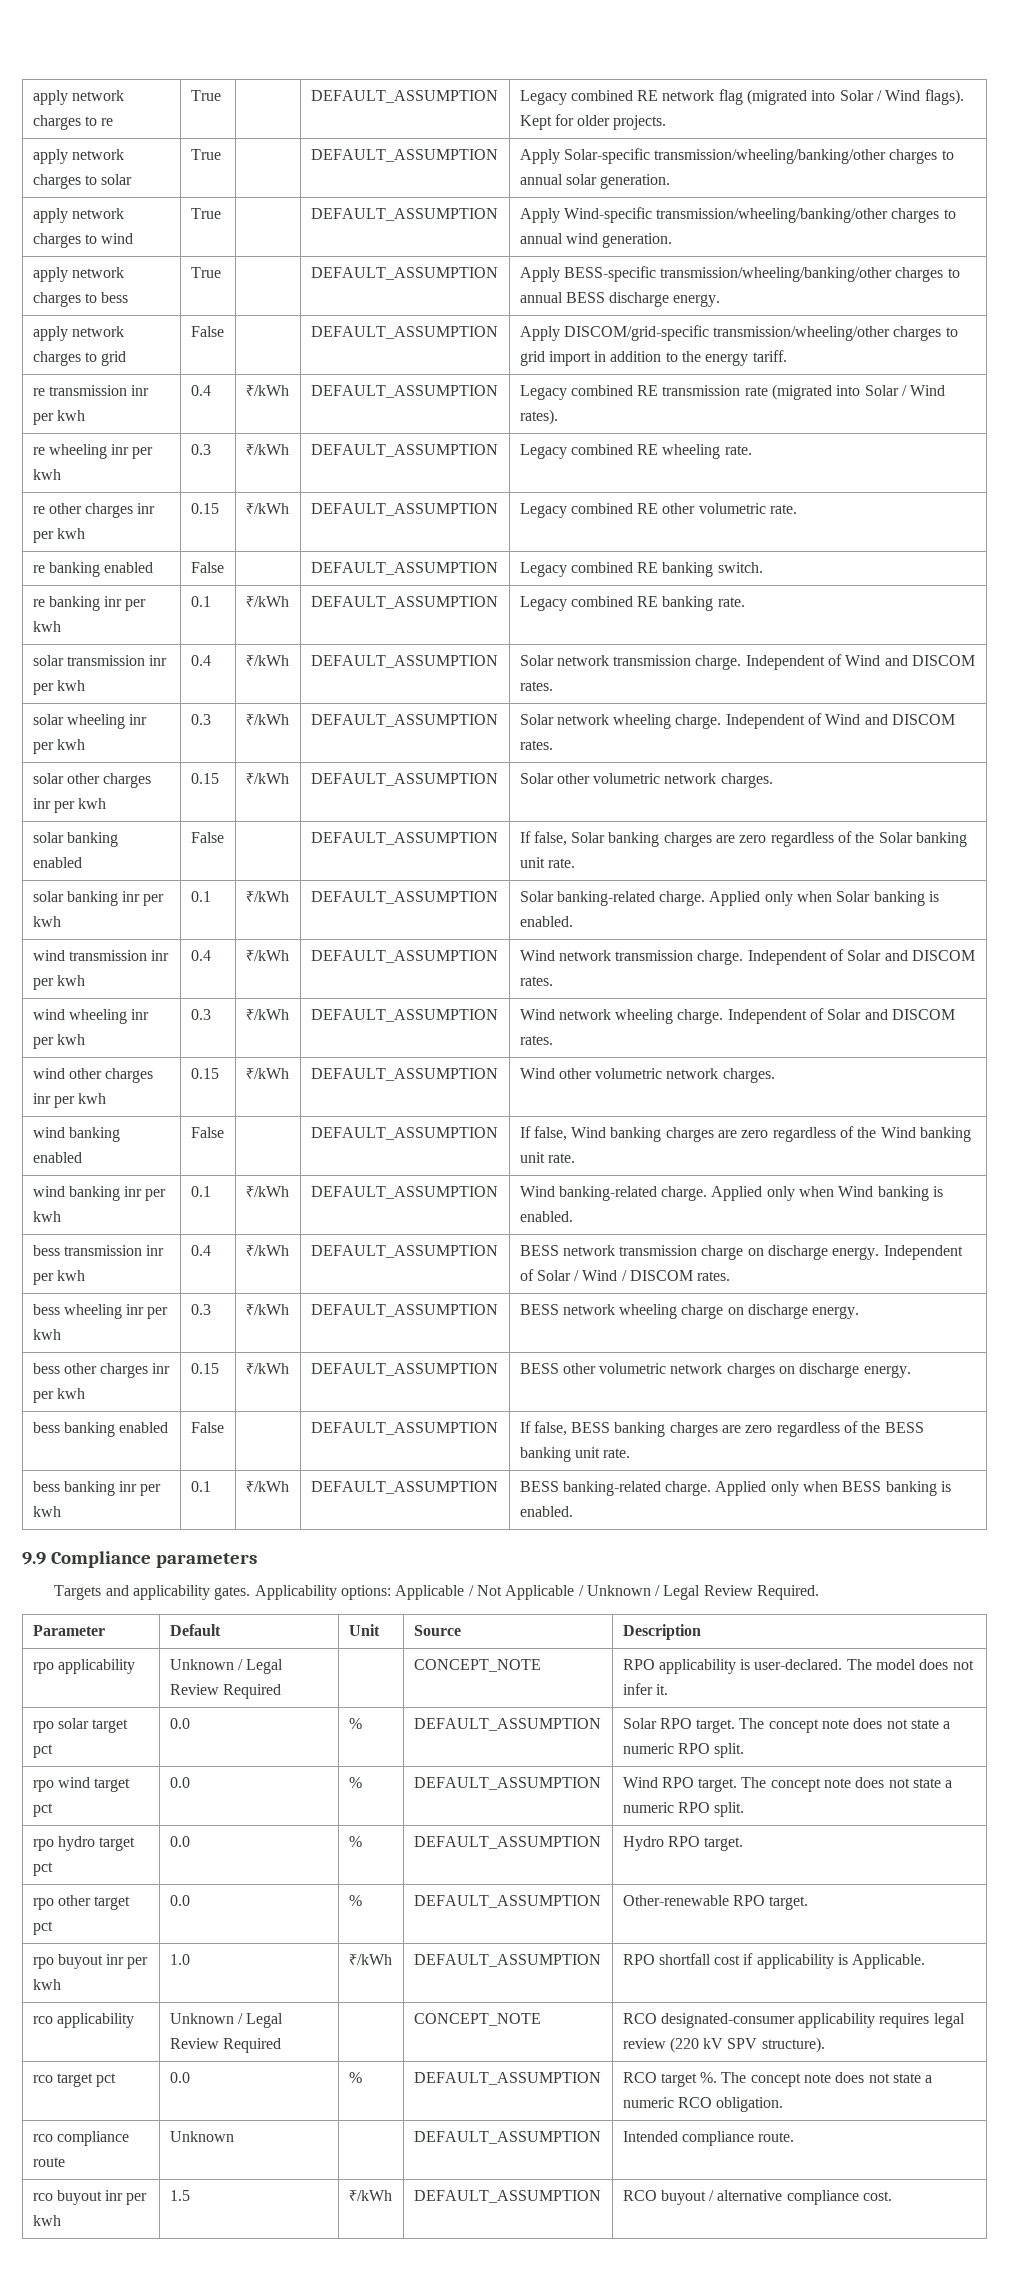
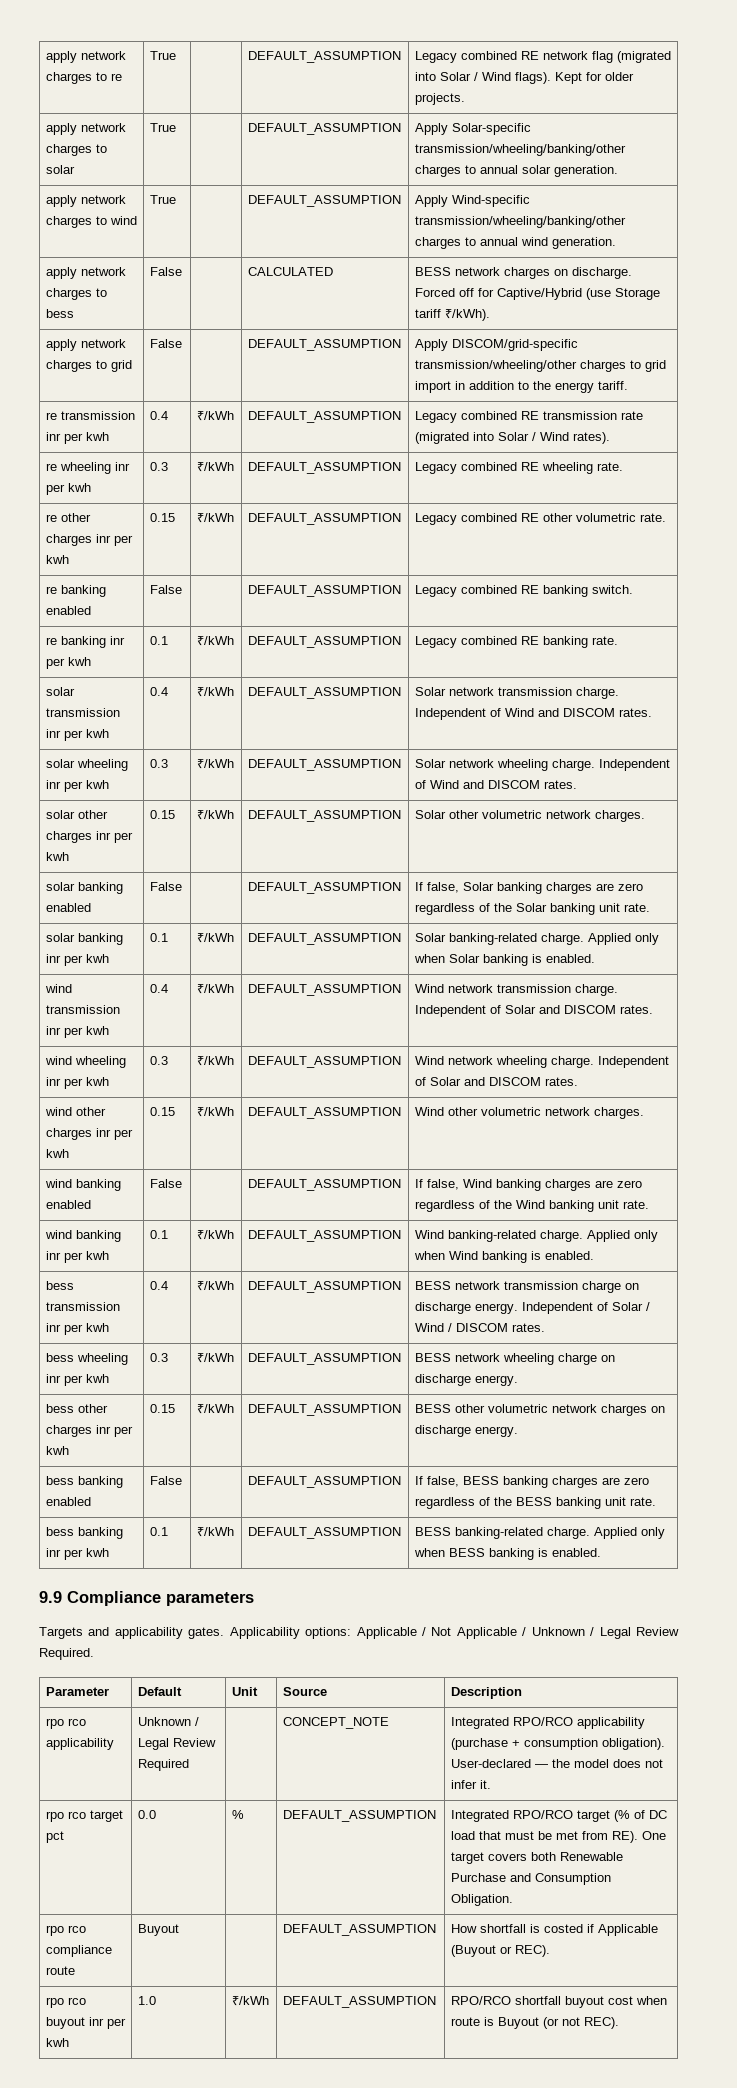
- apply network charges to bess | True | | DEFAULT_ASSUMPTION | Apply BESS-specific transmission/wheeling/banking/other charges to annual BESS discharge energy.
+ apply network charges to bess | False | | CALCULATED | BESS network charges on discharge. Forced off for Captive/Hybrid (use Storage tariff ₹/kWh).
- rpo applicability | Unknown / Legal Review Required | | CONCEPT_NOTE | RPO applicability is user-declared. The model does not infer it.
- rpo solar target pct | 0.0 | % | DEFAULT_ASSUMPTION | Solar RPO target. The concept note does not state a numeric RPO split.
- rpo wind target pct | 0.0 | % | DEFAULT_ASSUMPTION | Wind RPO target. The concept note does not state a numeric RPO split.
- rpo hydro target pct | 0.0 | % | DEFAULT_ASSUMPTION | Hydro RPO target.
- rpo other target pct | 0.0 | % | DEFAULT_ASSUMPTION | Other-renewable RPO target.
- rpo buyout inr per kwh | 1.0 | ₹/kWh | DEFAULT_ASSUMPTION | RPO shortfall cost if applicability is Applicable.
- rco applicability | Unknown / Legal Review Required | | CONCEPT_NOTE | RCO designated-consumer applicability requires legal review (220 kV SPV structure).
- rco target pct | 0.0 | % | DEFAULT_ASSUMPTION | RCO target %. The concept note does not state a numeric RCO obligation.
- rco compliance route | Unknown | | DEFAULT_ASSUMPTION | Intended compliance route.
- rco buyout inr per kwh | 1.5 | ₹/kWh | DEFAULT_ASSUMPTION | RCO buyout / alternative compliance cost.
+ rpo rco applicability | Unknown / Legal Review Required | | CONCEPT_NOTE | Integrated RPO/RCO applicability (purchase + consumption obligation). User-declared — the model does not infer it.
+ rpo rco target pct | 0.0 | % | DEFAULT_ASSUMPTION | Integrated RPO/RCO target (% of DC load that must be met from RE). One target covers both Renewable Purchase and Consumption Obligation.
+ rpo rco compliance route | Buyout | | DEFAULT_ASSUMPTION | How shortfall is costed if Applicable (Buyout or REC).
+ rpo rco buyout inr per kwh | 1.0 | ₹/kWh | DEFAULT_ASSUMPTION | RPO/RCO shortfall buyout cost when route is Buyout (or not REC).

